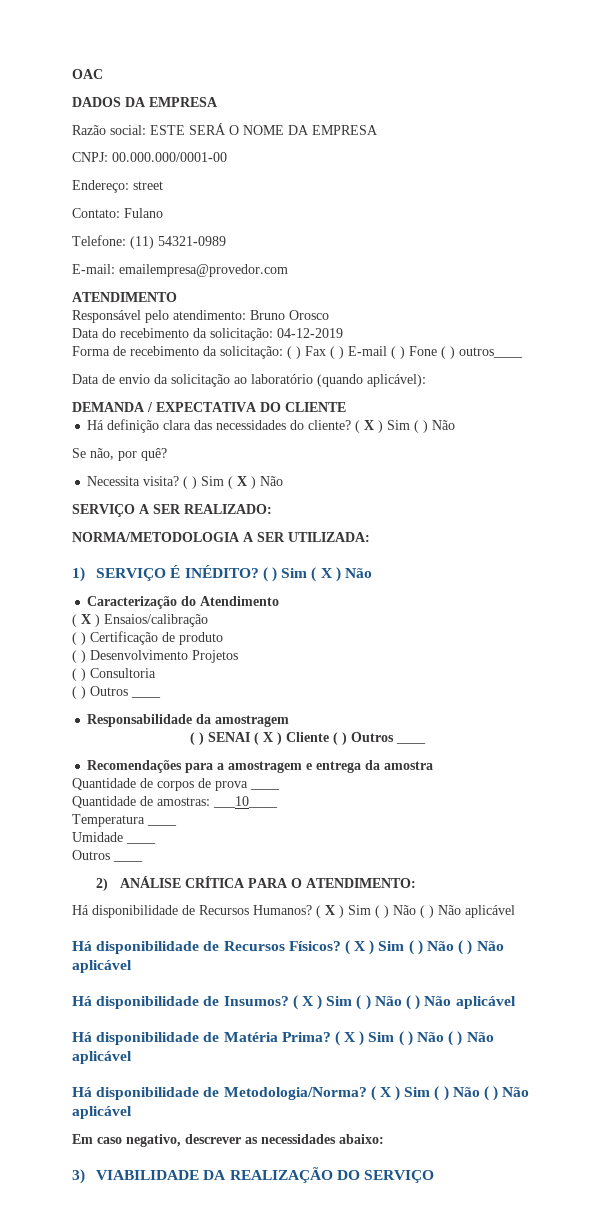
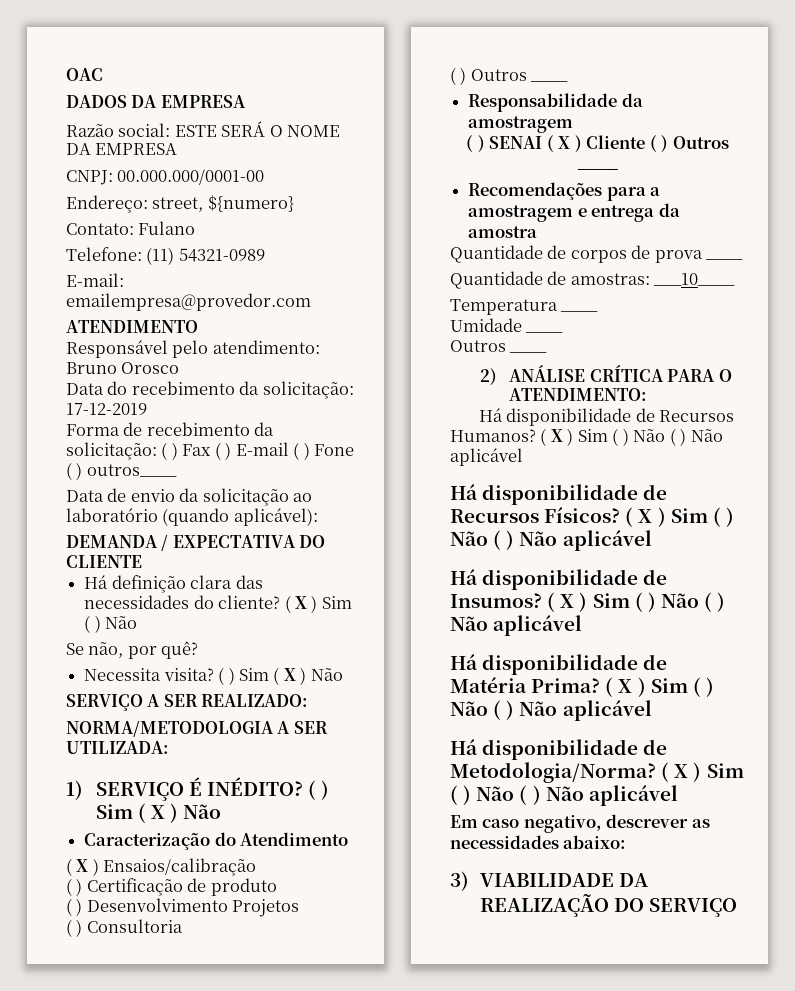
- Endereço: street
+ Endereço: street, ${numero}
- Data do recebimento da solicitação: 04-12-2019
+ Data do recebimento da solicitação: 17-12-2019

